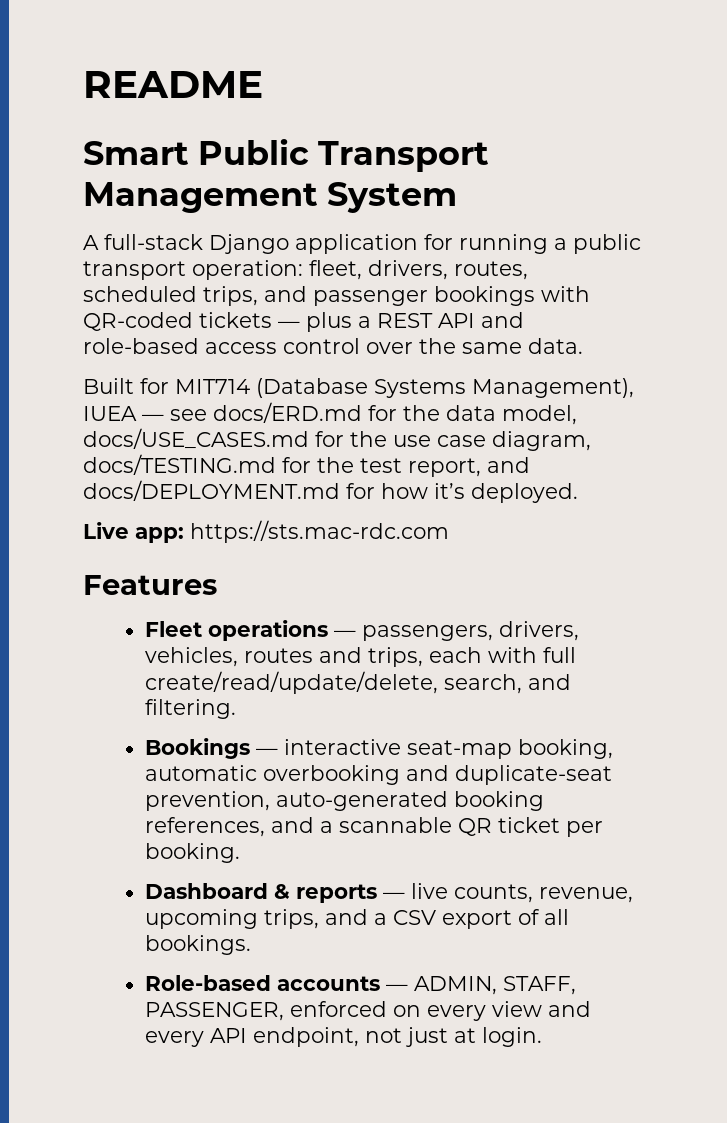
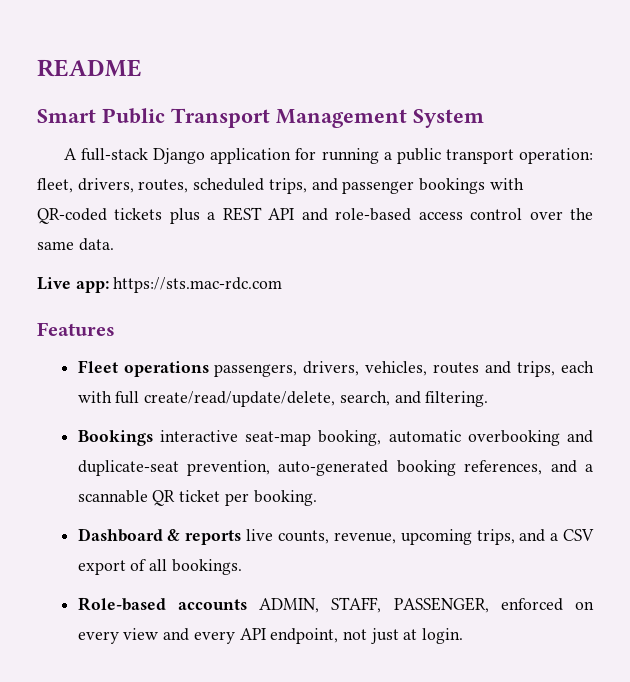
- A full-stack Django application for running a public transport operation: fleet, drivers, routes, scheduled trips, and passenger bookings with QR-coded tickets — plus a REST API and role-based access control over the same data.
+ A full-stack Django application for running a public transport operation: fleet, drivers, routes, scheduled trips, and passenger bookings with QR-coded tickets plus a REST API and role-based access control over the same data.
- Built for MIT714 (Database Systems Management), IUEA — see docs/ERD.md for the data model, docs/USE_CASES.md for the use case diagram, docs/TESTING.md for the test report, and docs/DEPLOYMENT.md for how it’s deployed.
- Fleet operations — passengers, drivers, vehicles, routes and trips, each with full create/read/update/delete, search, and filtering.
+ Fleet operations passengers, drivers, vehicles, routes and trips, each with full create/read/update/delete, search, and filtering.
- Bookings — interactive seat-map booking, automatic overbooking and duplicate-seat prevention, auto-generated booking references, and a scannable QR ticket per booking.
+ Bookings interactive seat-map booking, automatic overbooking and duplicate-seat prevention, auto-generated booking references, and a scannable QR ticket per booking.
- Dashboard & reports — live counts, revenue, upcoming trips, and a CSV export of all bookings.
+ Dashboard & reports live counts, revenue, upcoming trips, and a CSV export of all bookings.
- Role-based accounts — ADMIN, STAFF, PASSENGER, enforced on every view and every API endpoint, not just at login.
+ Role-based accounts ADMIN, STAFF, PASSENGER, enforced on every view and every API endpoint, not just at login.

